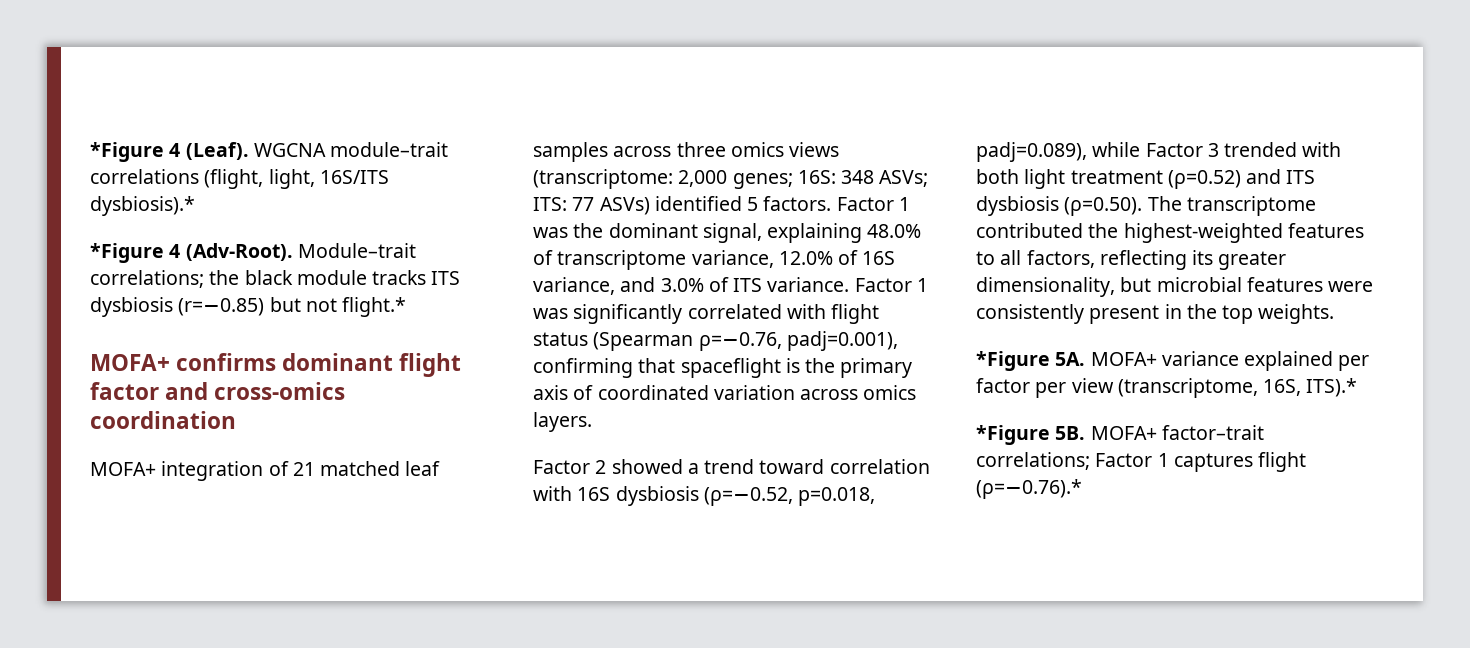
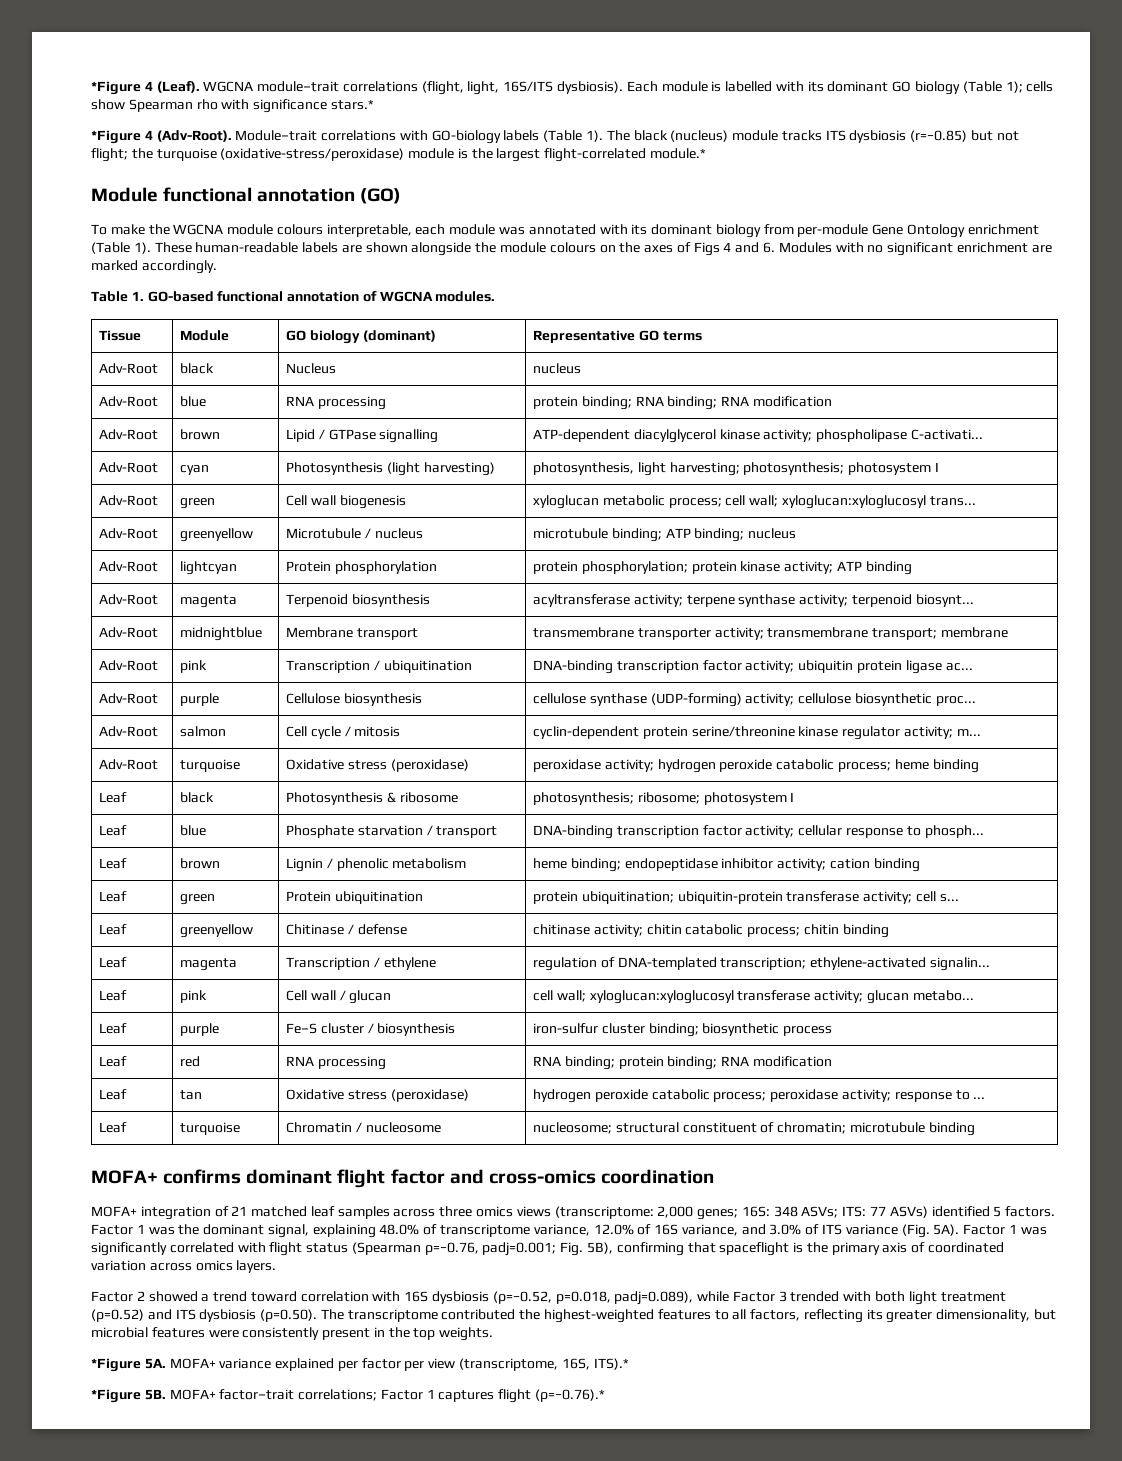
- WGCNA module–trait correlations (flight, light, 16S/ITS dysbiosis).*
- *Figure 4 (Adv-Root). Module–trait correlations; the black module tracks ITS dysbiosis (r=−0.85) but not flight.*
+ WGCNA module–trait correlations (flight, light, 16S/ITS dysbiosis). Each module is labelled with its dominant GO biology (Table 1); cells show Spearman rho with significance stars.*
+ *Figure 4 (Adv-Root). Module–trait correlations with GO-biology labels (Table 1). The black (nucleus) module tracks ITS dysbiosis (r=−0.85) but not flight; the turquoise (oxidative-stress/peroxidase) module is the largest flight-correlated module.*
+ Module functional annotation (GO)
+ To make the WGCNA module colours interpretable, each module was annotated with its dominant biology from per-module Gene Ontology enrichment (Table 1). These human-readable labels are shown alongside the module colours on the axes of Figs 4 and 6. Modules with no significant enrichment are marked accordingly.
+ Table 1. GO-based functional annotation of WGCNA modules.
+ Tissue | Module | GO biology (dominant) | Representative GO terms
+ Adv-Root | black | Nucleus | nucleus
+ Adv-Root | blue | RNA processing | protein binding; RNA binding; RNA modification
+ Adv-Root | brown | Lipid / GTPase signalling | ATP-dependent diacylglycerol kinase activity; phospholipase C-activati...
+ Adv-Root | cyan | Photosynthesis (light harvesting) | photosynthesis, light harvesting; photosynthesis; photosystem I
+ Adv-Root | green | Cell wall biogenesis | xyloglucan metabolic process; cell wall; xyloglucan:xyloglucosyl trans...
+ Adv-Root | greenyellow | Microtubule / nucleus | microtubule binding; ATP binding; nucleus
+ Adv-Root | lightcyan | Protein phosphorylation | protein phosphorylation; protein kinase activity; ATP binding
+ Adv-Root | magenta | Terpenoid biosynthesis | acyltransferase activity; terpene synthase activity; terpenoid biosynt...
+ Adv-Root | midnightblue | Membrane transport | transmembrane transporter activity; transmembrane transport; membrane
+ Adv-Root | pink | Transcription / ubiquitination | DNA-binding transcription factor activity; ubiquitin protein ligase ac...
+ Adv-Root | purple | Cellulose biosynthesis | cellulose synthase (UDP-forming) activity; cellulose biosynthetic proc...
+ Adv-Root | salmon | Cell cycle / mitosis | cyclin-dependent protein serine/threonine kinase regulator activity; m...
+ Adv-Root | turquoise | Oxidative stress (peroxidase) | peroxidase activity; hydrogen peroxide catabolic process; heme binding
+ Leaf | black | Photosynthesis & ribosome | photosynthesis; ribosome; photosystem I
+ Leaf | blue | Phosphate starvation / transport | DNA-binding transcription factor activity; cellular response to phosph...
+ Leaf | brown | Lignin / phenolic metabolism | heme binding; endopeptidase inhibitor activity; cation binding
+ Leaf | green | Protein ubiquitination | protein ubiquitination; ubiquitin-protein transferase activity; cell s...
+ Leaf | greenyellow | Chitinase / defense | chitinase activity; chitin catabolic process; chitin binding
+ Leaf | magenta | Transcription / ethylene | regulation of DNA-templated transcription; ethylene-activated signalin...
+ Leaf | pink | Cell wall / glucan | cell wall; xyloglucan:xyloglucosyl transferase activity; glucan metabo...
+ Leaf | purple | Fe–S cluster / biosynthesis | iron-sulfur cluster binding; biosynthetic process
+ Leaf | red | RNA processing | RNA binding; protein binding; RNA modification
+ Leaf | tan | Oxidative stress (peroxidase) | hydrogen peroxide catabolic process; peroxidase activity; response to ...
+ Leaf | turquoise | Chromatin / nucleosome | nucleosome; structural constituent of chromatin; microtubule binding
- Factor 1 was the dominant signal, explaining 48.0% of transcriptome variance, 12.0% of 16S variance, and 3.0% of ITS variance.
+ Factor 1 was the dominant signal, explaining 48.0% of transcriptome variance, 12.0% of 16S variance, and 3.0% of ITS variance (Fig. 5A).
- Factor 1 was significantly correlated with flight status (Spearman ρ=−0.76, padj=0.001), confirming that spaceflight is the primary axis of coordinated variation across omics layers.
+ Factor 1 was significantly correlated with flight status (Spearman ρ=−0.76, padj=0.001; Fig. 5B), confirming that spaceflight is the primary axis of coordinated variation across omics layers.

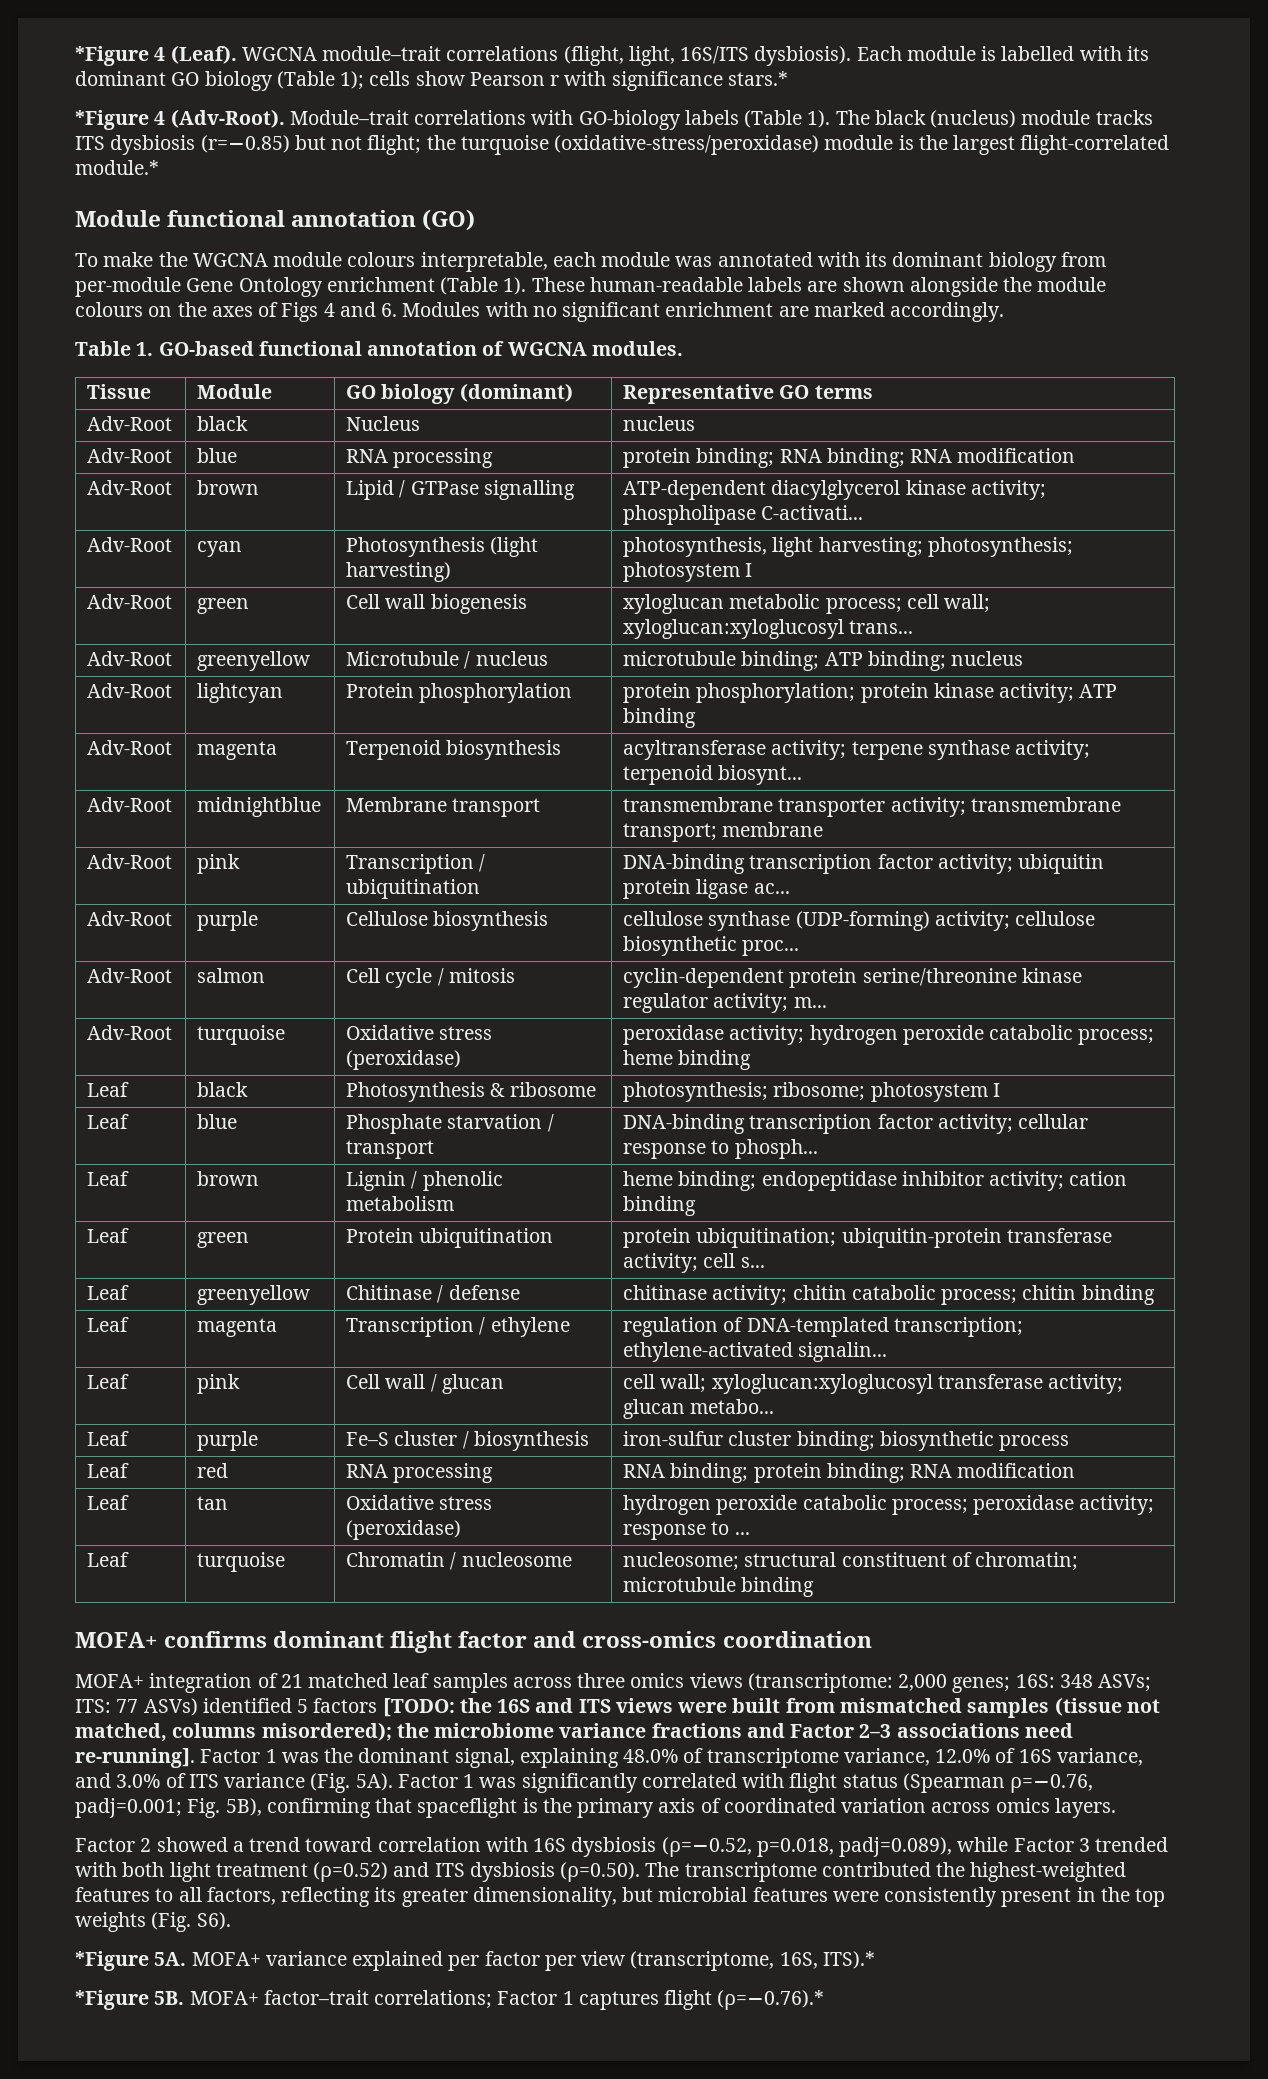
- Each module is labelled with its dominant GO biology (Table 1); cells show Spearman rho with significance stars.*
+ Each module is labelled with its dominant GO biology (Table 1); cells show Pearson r with significance stars.*
- MOFA+ integration of 21 matched leaf samples across three omics views (transcriptome: 2,000 genes; 16S: 348 ASVs; ITS: 77 ASVs) identified 5 factors.
+ MOFA+ integration of 21 matched leaf samples across three omics views (transcriptome: 2,000 genes; 16S: 348 ASVs; ITS: 77 ASVs) identified 5 factors [TODO: the 16S and ITS views were built from mismatched samples (tissue not matched, columns misordered); the microbiome variance fractions and Factor 2–3 associations need re-running].
- Factor 2 showed a trend toward correlation with 16S dysbiosis (ρ=−0.52, p=0.018, padj=0.089), while Factor 3 trended with both light treatment (ρ=0.52) and ITS dysbiosis (ρ=0.50). The transcriptome contributed the highest-weighted features to all factors, reflecting its greater dimensionality, but microbial features were consistently present in the top weights.
+ Factor 2 showed a trend toward correlation with 16S dysbiosis (ρ=−0.52, p=0.018, padj=0.089), while Factor 3 trended with both light treatment (ρ=0.52) and ITS dysbiosis (ρ=0.50). The transcriptome contributed the highest-weighted features to all factors, reflecting its greater dimensionality, but microbial features were consistently present in the top weights (Fig. S6).

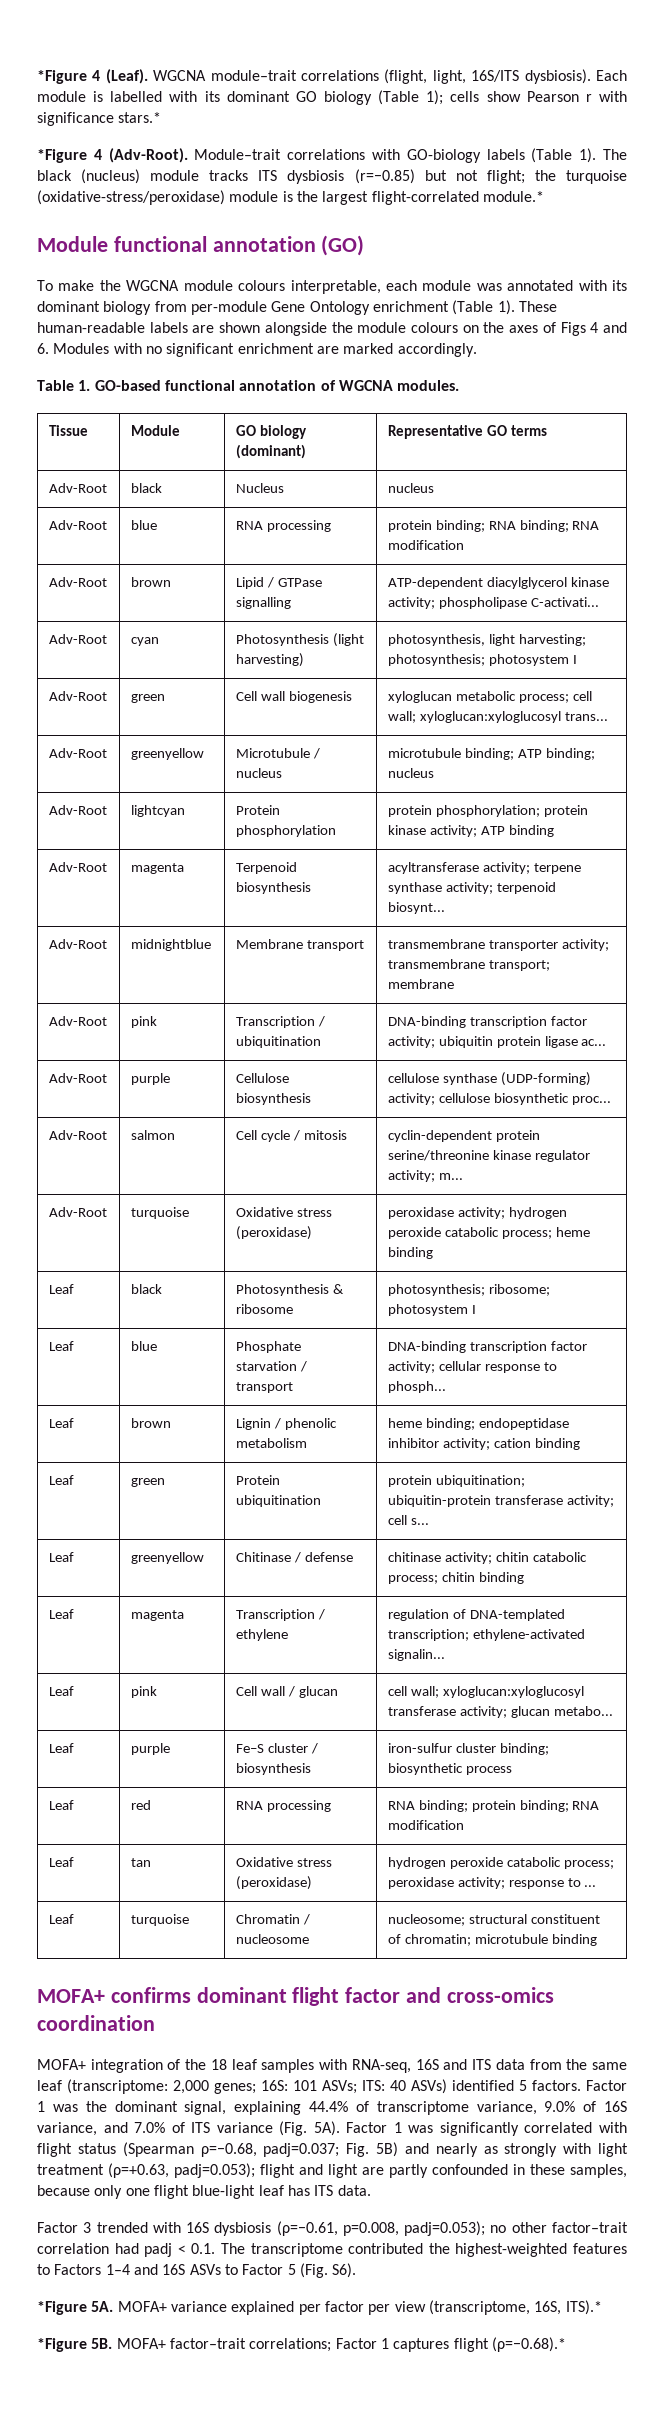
- MOFA+ integration of 21 matched leaf samples across three omics views (transcriptome: 2,000 genes; 16S: 348 ASVs; ITS: 77 ASVs) identified 5 factors [TODO: the 16S and ITS views were built from mismatched samples (tissue not matched, columns misordered); the microbiome variance fractions and Factor 2–3 associations need re-running].
+ MOFA+ integration of the 18 leaf samples with RNA-seq, 16S and ITS data from the same leaf (transcriptome: 2,000 genes; 16S: 101 ASVs; ITS: 40 ASVs) identified 5 factors.
- Factor 1 was the dominant signal, explaining 48.0% of transcriptome variance, 12.0% of 16S variance, and 3.0% of ITS variance (Fig. 5A).
+ Factor 1 was the dominant signal, explaining 44.4% of transcriptome variance, 9.0% of 16S variance, and 7.0% of ITS variance (Fig. 5A).
- Factor 1 was significantly correlated with flight status (Spearman ρ=−0.76, padj=0.001; Fig. 5B), confirming that spaceflight is the primary axis of coordinated variation across omics layers.
- Factor 2 showed a trend toward correlation with 16S dysbiosis (ρ=−0.52, p=0.018, padj=0.089), while Factor 3 trended with both light treatment (ρ=0.52) and ITS dysbiosis (ρ=0.50). The transcriptome contributed the highest-weighted features to all factors, reflecting its greater dimensionality, but microbial features were consistently present in the top weights (Fig. S6).
+ Factor 1 was significantly correlated with flight status (Spearman ρ=−0.68, padj=0.037; Fig. 5B) and nearly as strongly with light treatment (ρ=+0.63, padj=0.053); flight and light are partly confounded in these samples, because only one flight blue-light leaf has ITS data.
+ Factor 3 trended with 16S dysbiosis (ρ=−0.61, p=0.008, padj=0.053); no other factor–trait correlation had padj < 0.1. The transcriptome contributed the highest-weighted features to Factors 1–4 and 16S ASVs to Factor 5 (Fig. S6).
- MOFA+ factor–trait correlations; Factor 1 captures flight (ρ=−0.76).*
+ MOFA+ factor–trait correlations; Factor 1 captures flight (ρ=−0.68).*

